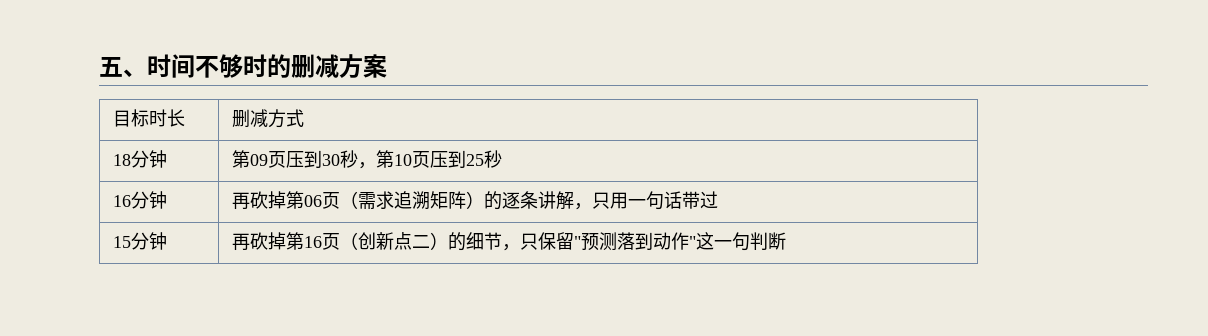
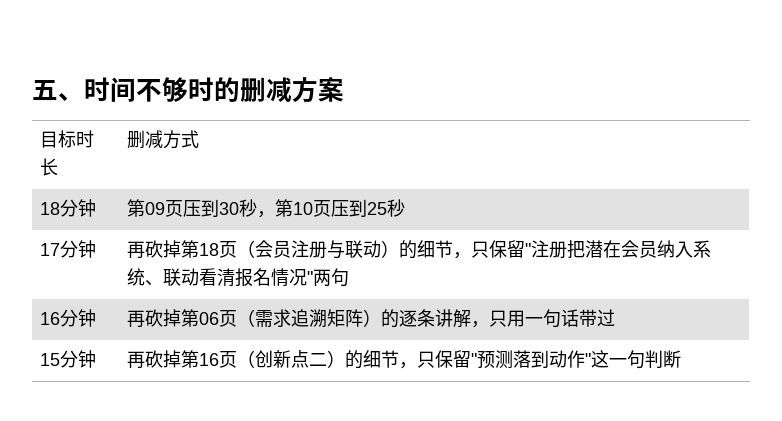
+ 17分钟 | 再砍掉第18页（会员注册与联动）的细节，只保留"注册把潜在会员纳入系统、联动看清报名情况"两句

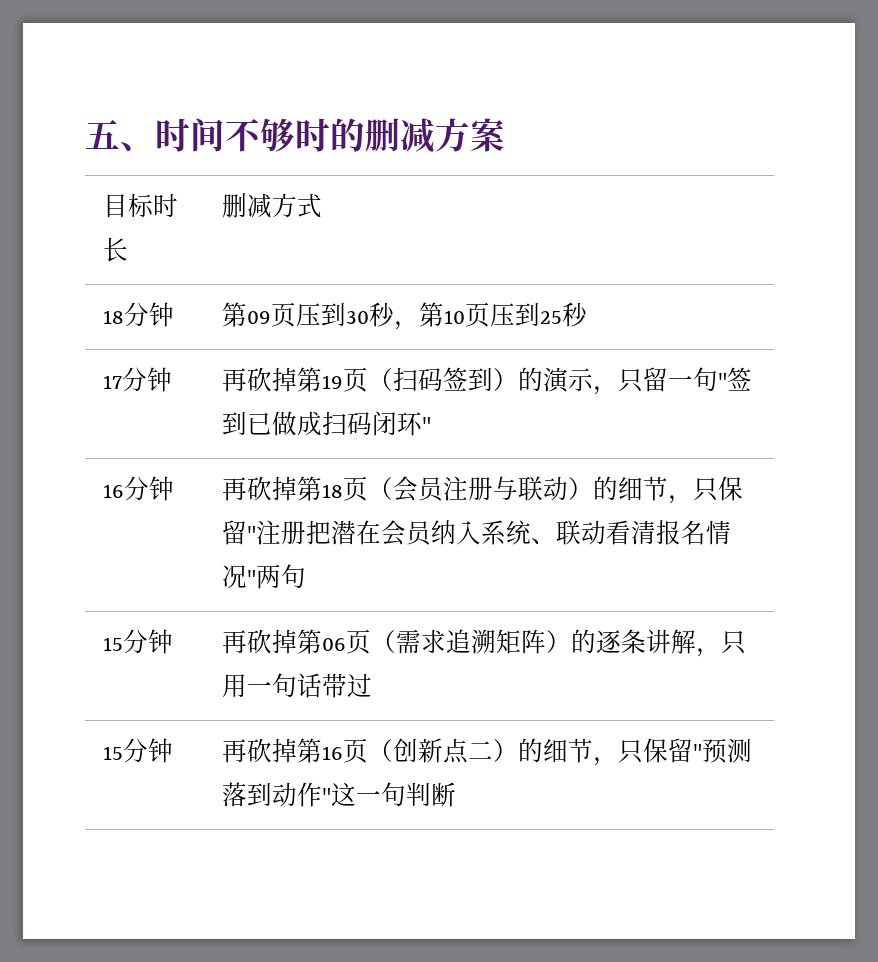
- 17分钟 | 再砍掉第18页（会员注册与联动）的细节，只保留"注册把潜在会员纳入系统、联动看清报名情况"两句
+ 17分钟 | 再砍掉第19页（扫码签到）的演示，只留一句"签到已做成扫码闭环"
+ 16分钟 | 再砍掉第18页（会员注册与联动）的细节，只保留"注册把潜在会员纳入系统、联动看清报名情况"两句
- 16分钟 | 再砍掉第06页（需求追溯矩阵）的逐条讲解，只用一句话带过
+ 15分钟 | 再砍掉第06页（需求追溯矩阵）的逐条讲解，只用一句话带过

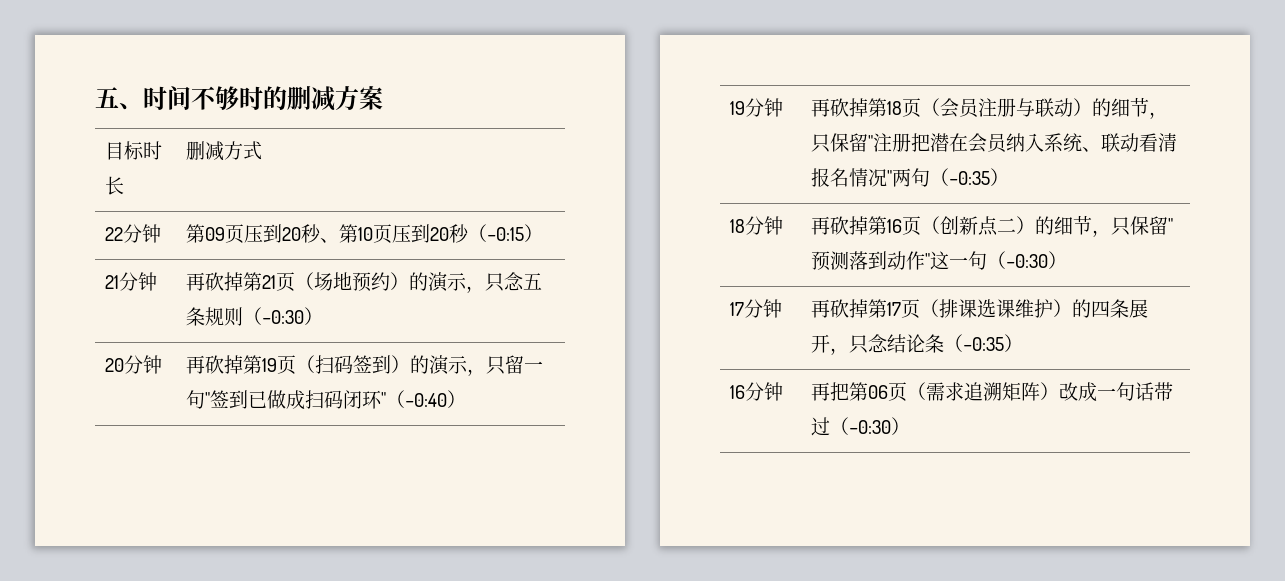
- 18分钟 | 第09页压到30秒，第10页压到25秒
- 17分钟 | 再砍掉第19页（扫码签到）的演示，只留一句"签到已做成扫码闭环"
- 16分钟 | 再砍掉第18页（会员注册与联动）的细节，只保留"注册把潜在会员纳入系统、联动看清报名情况"两句
- 15分钟 | 再砍掉第06页（需求追溯矩阵）的逐条讲解，只用一句话带过
- 15分钟 | 再砍掉第16页（创新点二）的细节，只保留"预测落到动作"这一句判断
+ 22分钟 | 第09页压到20秒、第10页压到20秒（−0:15）
+ 21分钟 | 再砍掉第21页（场地预约）的演示，只念五条规则（−0:30）
+ 20分钟 | 再砍掉第19页（扫码签到）的演示，只留一句"签到已做成扫码闭环"（−0:40）
+ 19分钟 | 再砍掉第18页（会员注册与联动）的细节，只保留"注册把潜在会员纳入系统、联动看清报名情况"两句（−0:35）
+ 18分钟 | 再砍掉第16页（创新点二）的细节，只保留"预测落到动作"这一句（−0:30）
+ 17分钟 | 再砍掉第17页（排课选课维护）的四条展开，只念结论条（−0:35）
+ 16分钟 | 再把第06页（需求追溯矩阵）改成一句话带过（−0:30）

